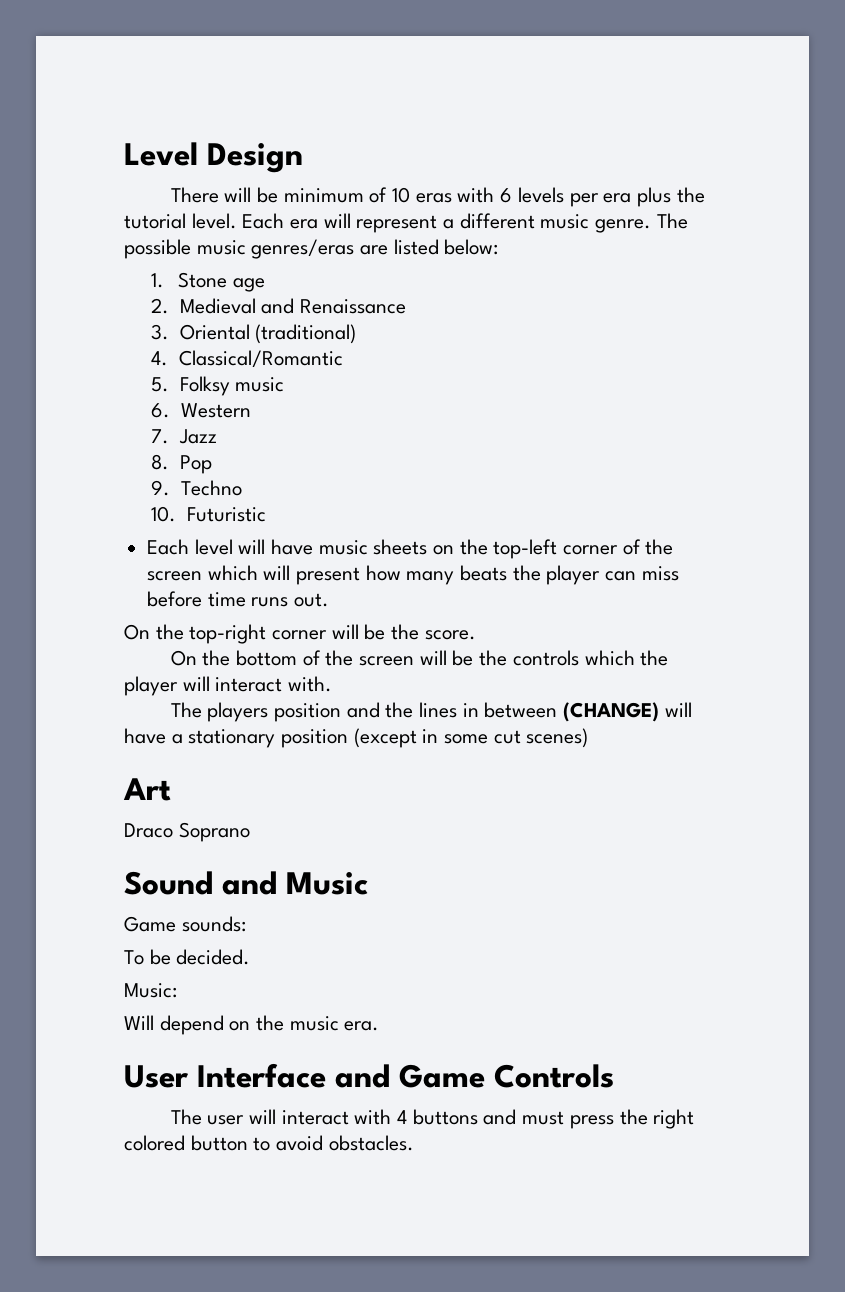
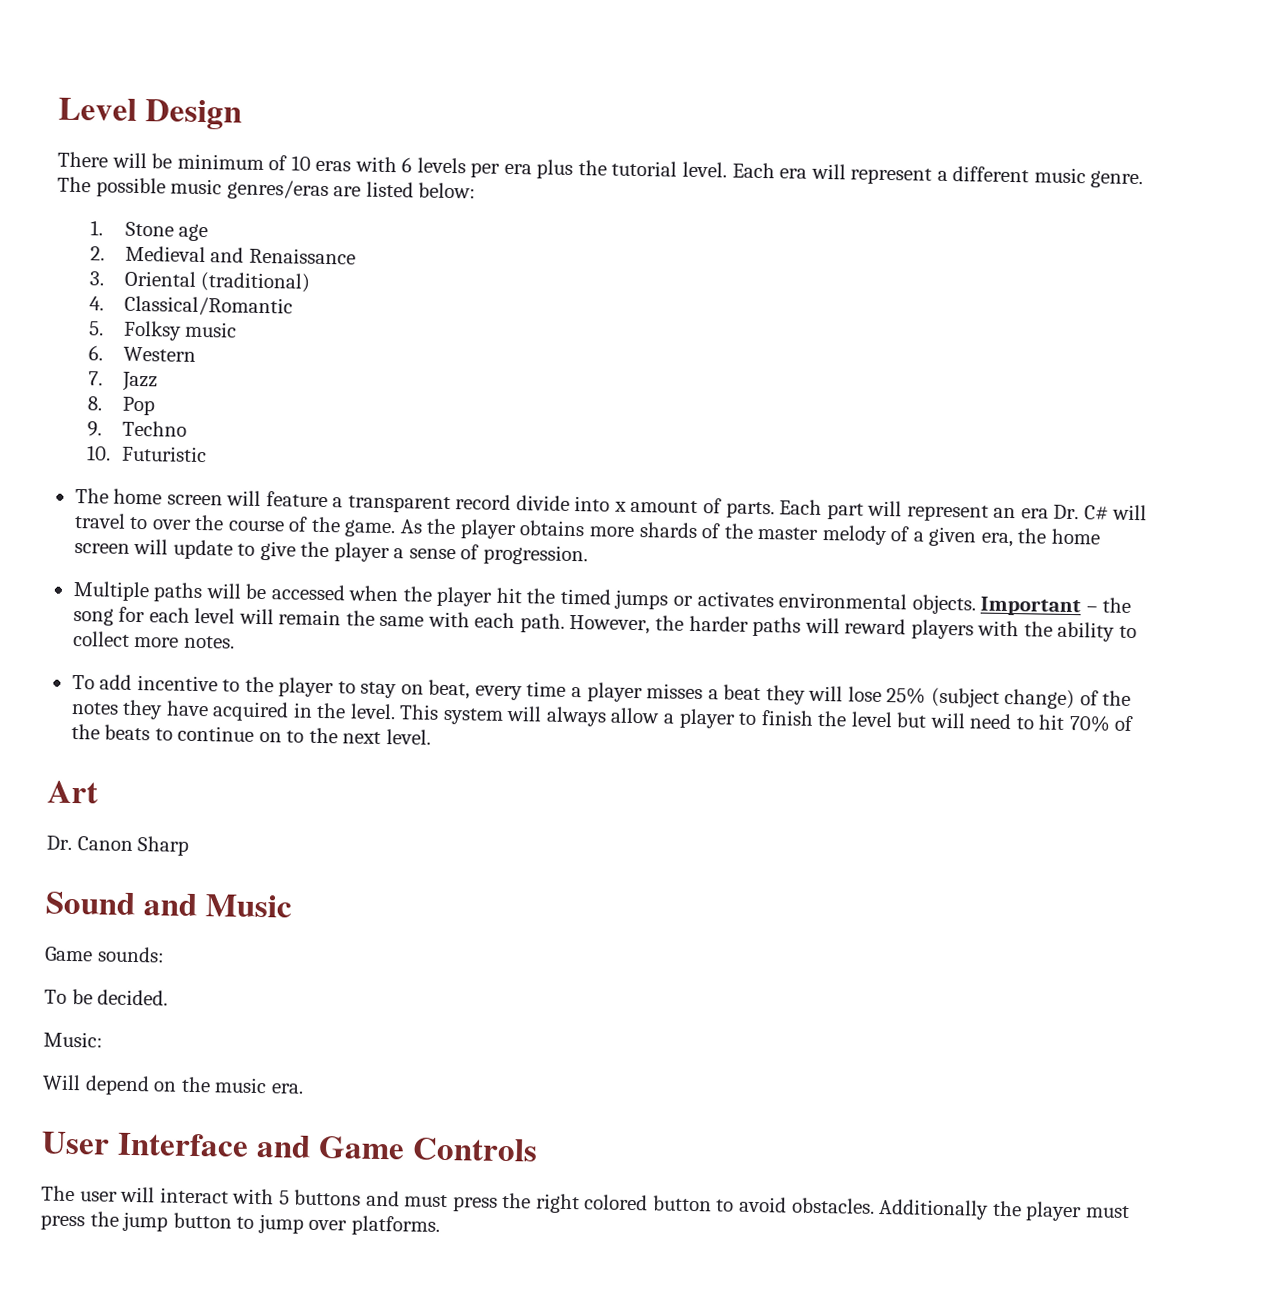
- Each level will have music sheets on the top-left corner of the screen which will present how many beats the player can miss before time runs out.
- On the top-right corner will be the score.
- On the bottom of the screen will be the controls which the player will interact with.
- The players position and the lines in between (CHANGE) will have a stationary position (except in some cut scenes)
+ The home screen will feature a transparent record divide into x amount of parts. Each part will represent an era Dr. C# will travel to over the course of the game. As the player obtains more shards of the master melody of a given era, the home screen will update to give the player a sense of progression.
+ Multiple paths will be accessed when the player hit the timed jumps or activates environmental objects. Important – the song for each level will remain the same with each path. However, the harder paths will reward players with the ability to collect more notes.
+ To add incentive to the player to stay on beat, every time a player misses a beat they will lose 25% (subject change) of the notes they have acquired in the level. This system will always allow a player to finish the level but will need to hit 70% of the beats to continue on to the next level.
  Art
- Draco Soprano
+ Dr. Canon Sharp
- The user will interact with 4 buttons and must press the right colored button to avoid obstacles.
+ The user will interact with 5 buttons and must press the right colored button to avoid obstacles.
+ Additionally the player must press the jump button to jump over platforms.

